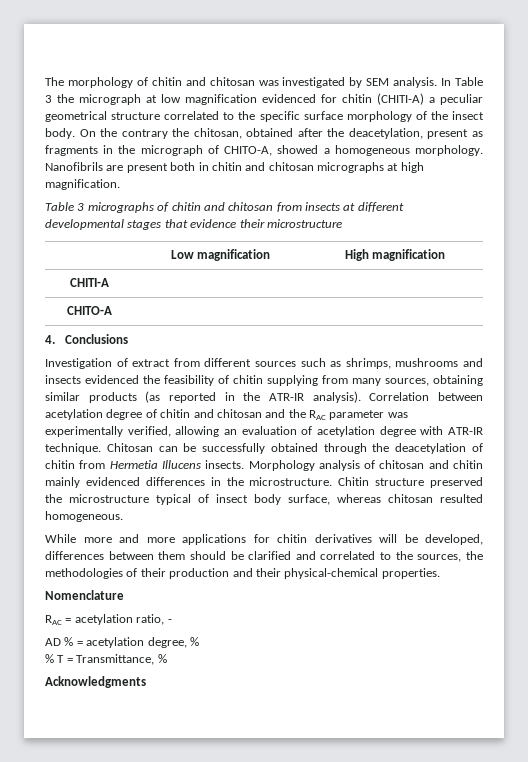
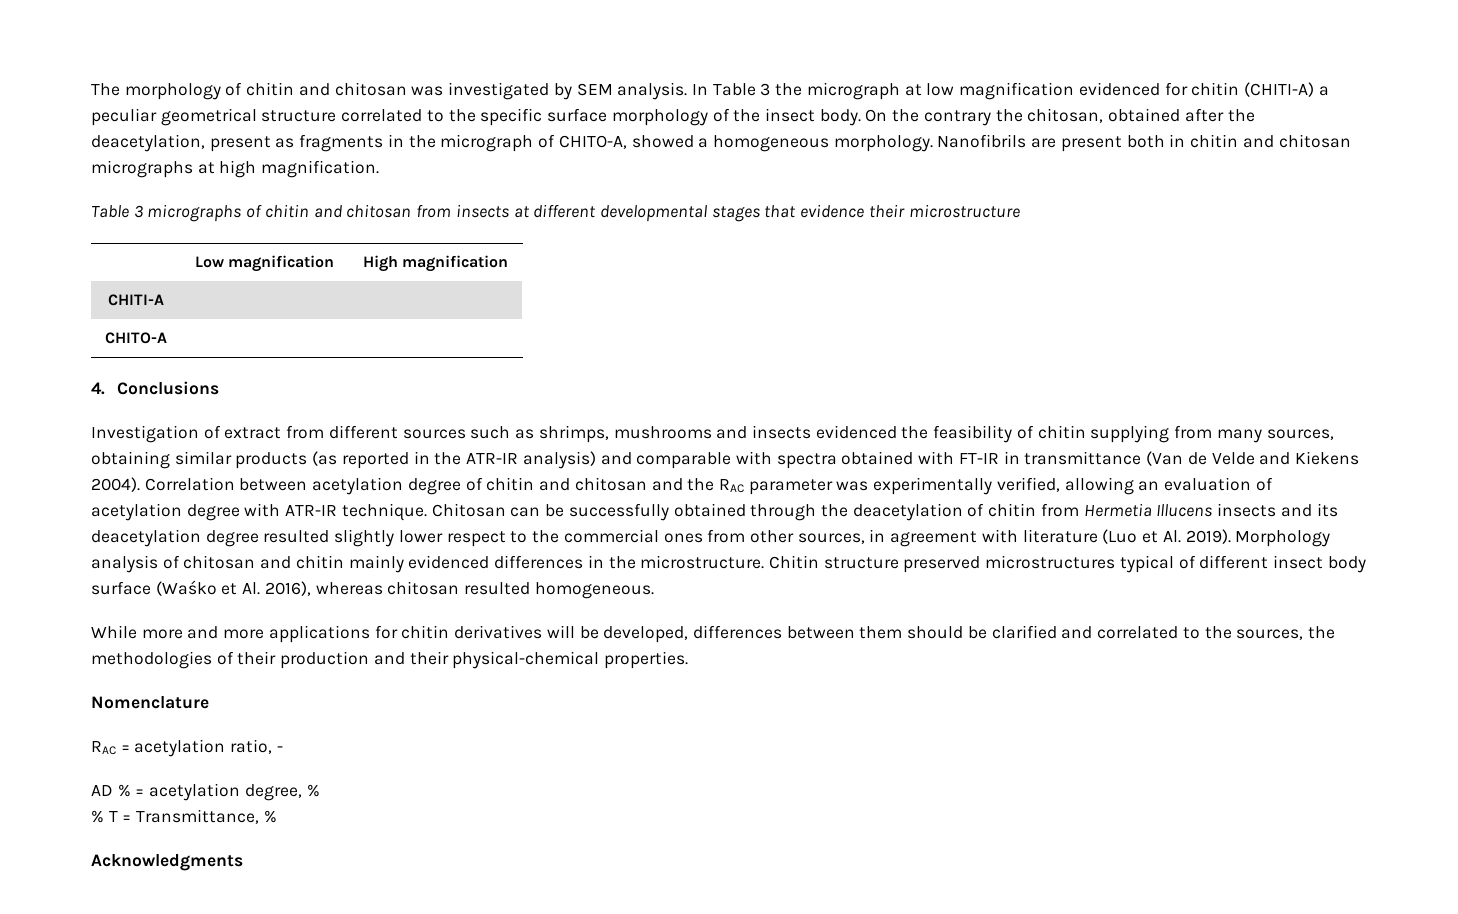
- Investigation of extract from different sources such as shrimps, mushrooms and insects evidenced the feasibility of chitin supplying from many sources, obtaining similar products (as reported in the ATR-IR analysis).
+ Investigation of extract from different sources such as shrimps, mushrooms and insects evidenced the feasibility of chitin supplying from many sources, obtaining similar products (as reported in the ATR-IR analysis) and comparable with spectra obtained with FT-IR in transmittance (Van de Velde and Kiekens 2004).
- Chitosan can be successfully obtained through the deacetylation of chitin from Hermetia Illucens insects.
+ Chitosan can be successfully obtained through the deacetylation of chitin from Hermetia Illucens insects and its deacetylation degree resulted slightly lower respect to the commercial ones from other sources, in agreement with literature (Luo et Al. 2019).
- Chitin structure preserved the microstructure typical of insect body surface, whereas chitosan resulted homogeneous.
+ Chitin structure preserved microstructures typical of different insect body surface (Waśko et Al. 2016), whereas chitosan resulted homogeneous.

